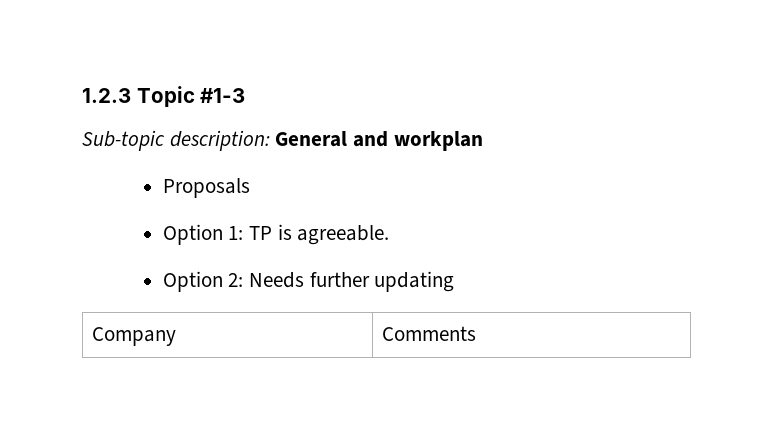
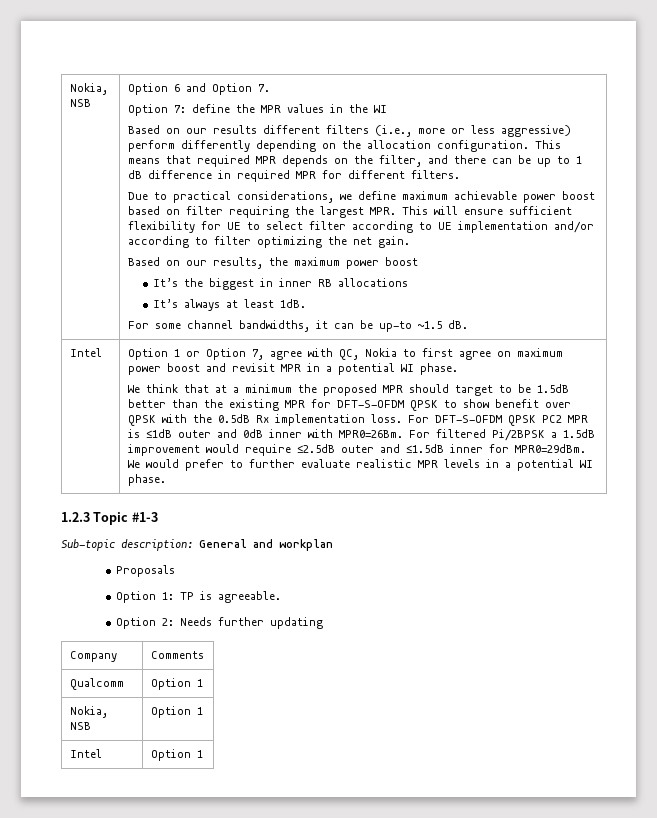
+ Nokia, NSB | Option 6 and Option 7.
+ Option 7: define the MPR values in the WI
+ Based on our results different filters (i.e., more or less aggressive) perform differently depending on the allocation configuration. This means that required MPR depends on the filter, and there can be up to 1 dB difference in required MPR for different filters.
+ Due to practical considerations, we define maximum achievable power boost based on filter requiring the largest MPR. This will ensure sufficient flexibility for UE to select filter according to UE implementation and/or according to filter optimizing the net gain.
+ Based on our results, the maximum power boost
+ It’s the biggest in inner RB allocations
+ It’s always at least 1dB.
+ For some channel bandwidths, it can be up-to ~1.5 dB.
+ Intel | Option 1 or Option 7, agree with QC, Nokia to first agree on maximum power boost and revisit MPR in a potential WI phase.
+ We think that at a minimum the proposed MPR should target to be 1.5dB better than the existing MPR for DFT-S-OFDM QPSK to show benefit over QPSK with the 0.5dB Rx implementation loss. For DFT-S-OFDM QPSK PC2 MPR is ≤1dB outer and 0dB inner with MPR0=26Bm. For filtered Pi/2BPSK a 1.5dB improvement would require ≤2.5dB outer and ≤1.5dB inner for MPR0=29dBm. We would prefer to further evaluate realistic MPR levels in a potential WI phase.
+ Qualcomm | Option 1
+ Nokia, NSB | Option 1
+ Intel | Option 1

